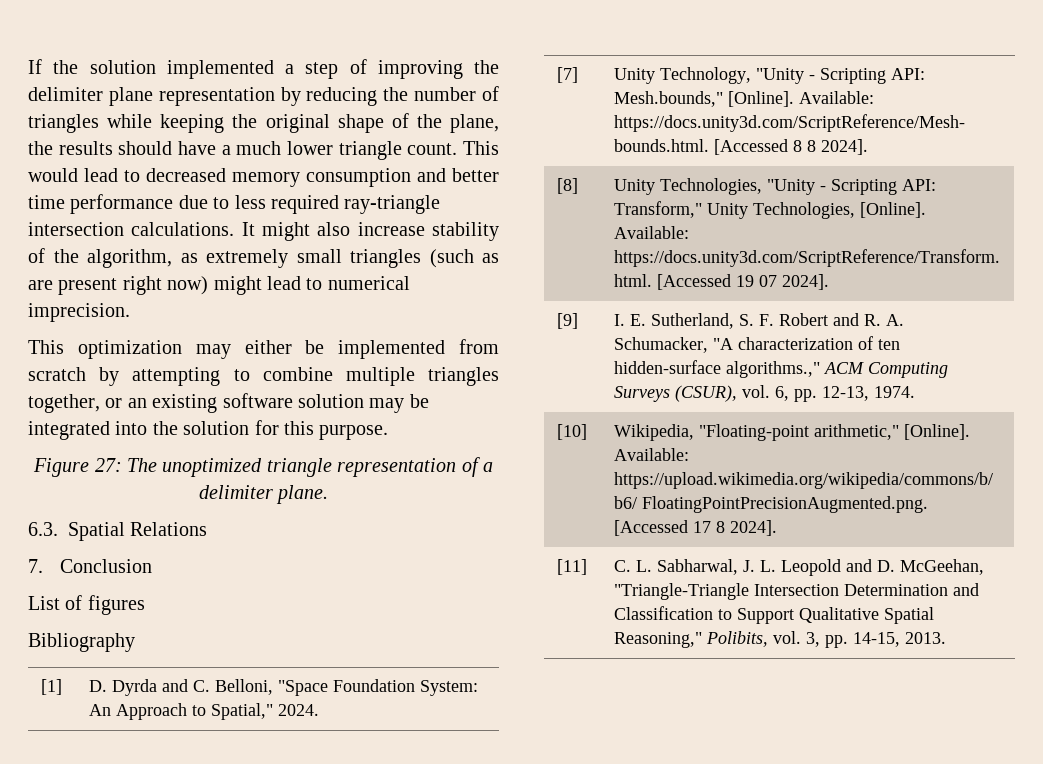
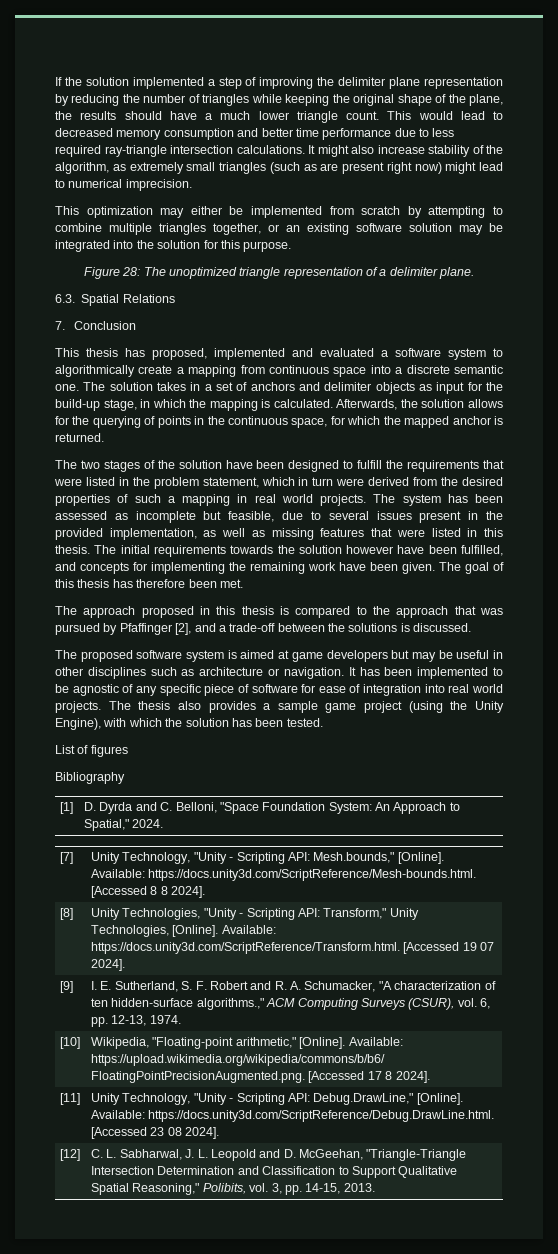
- Figure 27: The unoptimized triangle representation of a delimiter plane.
+ Figure 28: The unoptimized triangle representation of a delimiter plane.
+ This thesis has proposed, implemented and evaluated a software system to algorithmically create a mapping from continuous space into a discrete semantic one. The solution takes in a set of anchors and delimiter objects as input for the build-up stage, in which the mapping is calculated. Afterwards, the solution allows for the querying of points in the continuous space, for which the mapped anchor is returned.
+ The two stages of the solution have been designed to fulfill the requirements that were listed in the problem statement, which in turn were derived from the desired properties of such a mapping in real world projects. The system has been assessed as incomplete but feasible, due to several issues present in the provided implementation, as well as missing features that were listed in this thesis. The initial requirements towards the solution however have been fulfilled, and concepts for implementing the remaining work have been given. The goal of this thesis has therefore been met.
+ The approach proposed in this thesis is compared to the approach that was pursued by Pfaffinger [2], and a trade-off between the solutions is discussed.
+ The proposed software system is aimed at game developers but may be useful in other disciplines such as architecture or navigation. It has been implemented to be agnostic of any specific piece of software for ease of integration into real world projects. The thesis also provides a sample game project (using the Unity Engine), with which the solution has been tested.
- [11] | C. L. Sabharwal, J. L. Leopold and D. McGeehan, "Triangle-Triangle Intersection Determination and Classification to Support Qualitative Spatial Reasoning," Polibits, vol. 3, pp. 14-15, 2013.
+ [11] | Unity Technology, "Unity - Scripting API: Debug.DrawLine," [Online]. Available: https://docs.unity3d.com/ScriptReference/Debug.DrawLine.html. [Accessed 23 08 2024].
+ [12] | C. L. Sabharwal, J. L. Leopold and D. McGeehan, "Triangle-Triangle Intersection Determination and Classification to Support Qualitative Spatial Reasoning," Polibits, vol. 3, pp. 14-15, 2013.

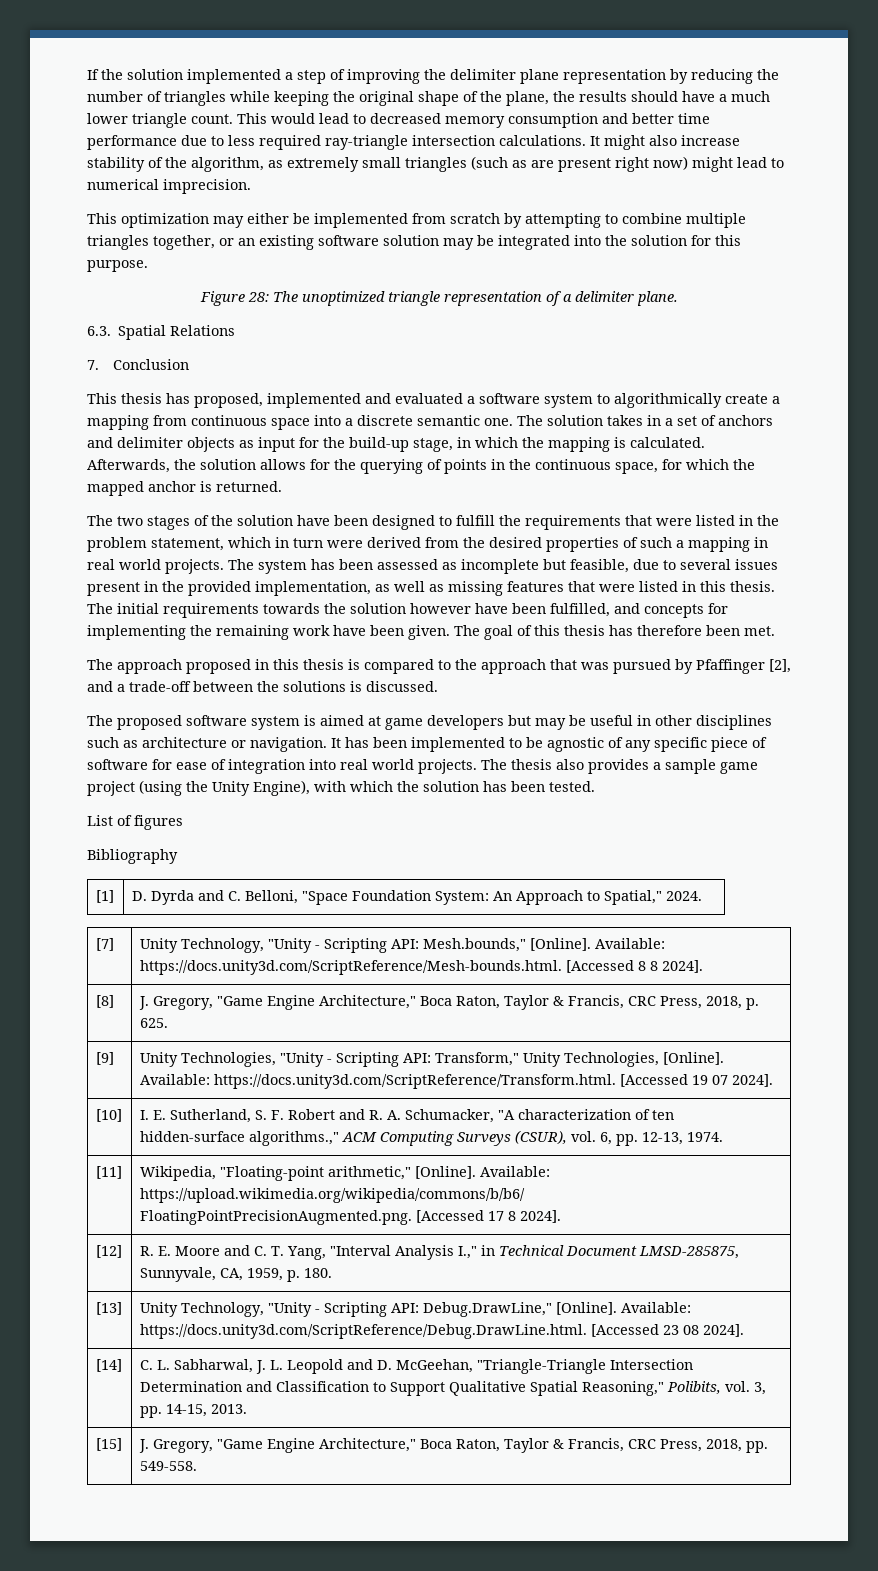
- [8] | Unity Technologies, "Unity - Scripting API: Transform," Unity Technologies, [Online]. Available: https://docs.unity3d.com/ScriptReference/Transform.html. [Accessed 19 07 2024].
+ [8] | J. Gregory, "Game Engine Architecture," Boca Raton, Taylor & Francis, CRC Press, 2018, p. 625.
+ [9] | Unity Technologies, "Unity - Scripting API: Transform," Unity Technologies, [Online]. Available: https://docs.unity3d.com/ScriptReference/Transform.html. [Accessed 19 07 2024].
- [9] | I. E. Sutherland, S. F. Robert and R. A. Schumacker, "A characterization of ten hidden-surface algorithms.," ACM Computing Surveys (CSUR), vol. 6, pp. 12-13, 1974.
+ [10] | I. E. Sutherland, S. F. Robert and R. A. Schumacker, "A characterization of ten hidden-surface algorithms.," ACM Computing Surveys (CSUR), vol. 6, pp. 12-13, 1974.
- [10] | Wikipedia, "Floating-point arithmetic," [Online]. Available: https://upload.wikimedia.org/wikipedia/commons/b/b6/ FloatingPointPrecisionAugmented.png. [Accessed 17 8 2024].
+ [11] | Wikipedia, "Floating-point arithmetic," [Online]. Available: https://upload.wikimedia.org/wikipedia/commons/b/b6/ FloatingPointPrecisionAugmented.png. [Accessed 17 8 2024].
- [11] | Unity Technology, "Unity - Scripting API: Debug.DrawLine," [Online]. Available: https://docs.unity3d.com/ScriptReference/Debug.DrawLine.html. [Accessed 23 08 2024].
+ [12] | R. E. Moore and C. T. Yang, "Interval Analysis I.," in Technical Document LMSD-285875, Sunnyvale, CA, 1959, p. 180.
+ [13] | Unity Technology, "Unity - Scripting API: Debug.DrawLine," [Online]. Available: https://docs.unity3d.com/ScriptReference/Debug.DrawLine.html. [Accessed 23 08 2024].
- [12] | C. L. Sabharwal, J. L. Leopold and D. McGeehan, "Triangle-Triangle Intersection Determination and Classification to Support Qualitative Spatial Reasoning," Polibits, vol. 3, pp. 14-15, 2013.
+ [14] | C. L. Sabharwal, J. L. Leopold and D. McGeehan, "Triangle-Triangle Intersection Determination and Classification to Support Qualitative Spatial Reasoning," Polibits, vol. 3, pp. 14-15, 2013.
+ [15] | J. Gregory, "Game Engine Architecture," Boca Raton, Taylor & Francis, CRC Press, 2018, pp. 549-558.

